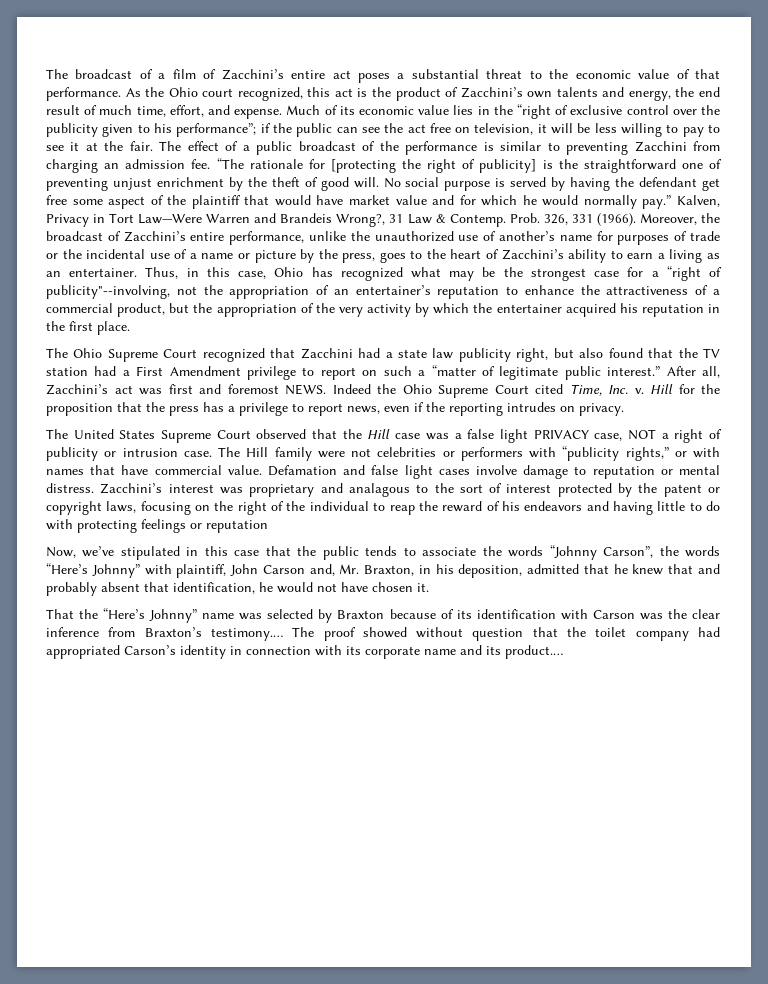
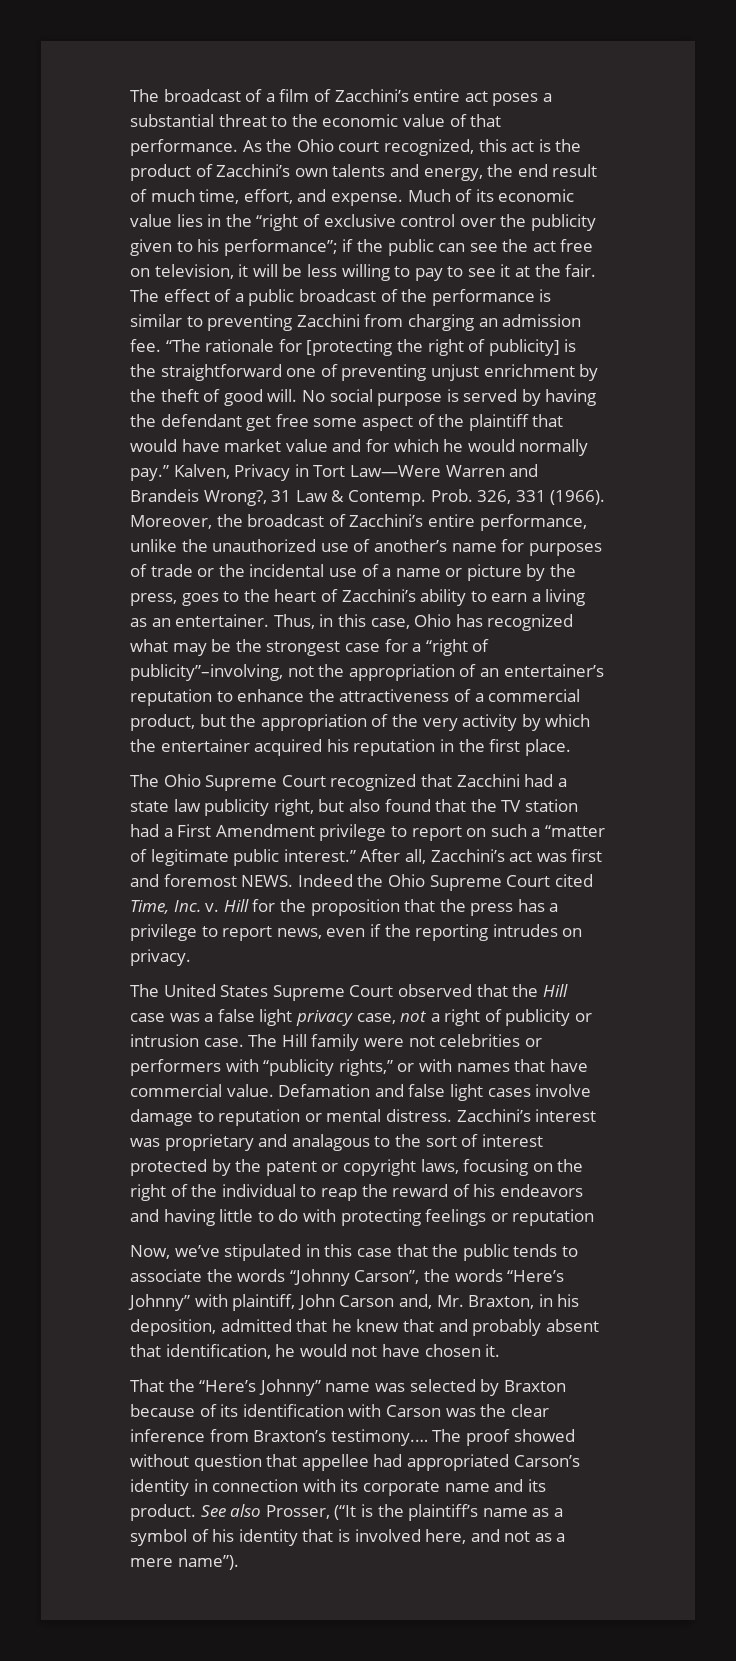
- Thus, in this case, Ohio has recognized what may be the strongest case for a “right of publicity"--involving, not the appropriation of an entertainer’s reputation to enhance the attractiveness of a commercial product, but the appropriation of the very activity by which the entertainer acquired his reputation in the first place.
+ Thus, in this case, Ohio has recognized what may be the strongest case for a “right of publicity”–involving, not the appropriation of an entertainer’s reputation to enhance the attractiveness of a commercial product, but the appropriation of the very activity by which the entertainer acquired his reputation in the first place.
- The United States Supreme Court observed that the Hill case was a false light PRIVACY case, NOT a right of publicity or intrusion case.
+ The United States Supreme Court observed that the Hill case was a false light privacy case, not a right of publicity or intrusion case.
- The proof showed without question that the toilet company had appropriated Carson’s identity in connection with its corporate name and its product.…
+ The proof showed without question that appellee had appropriated Carson’s identity in connection with its corporate name and its product. See also Prosser, (“It is the plaintiff’s name as a symbol of his identity that is involved here, and not as a mere name”).

